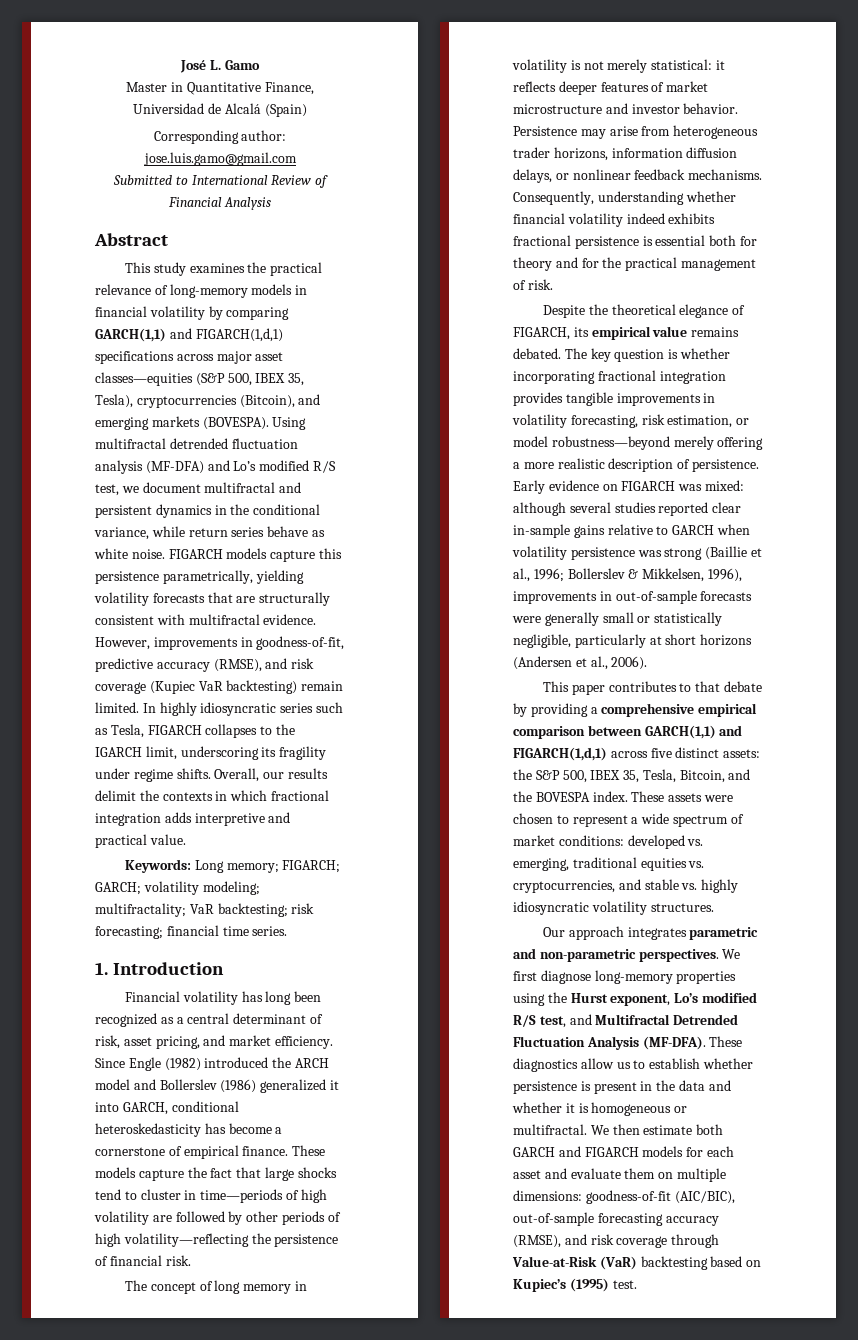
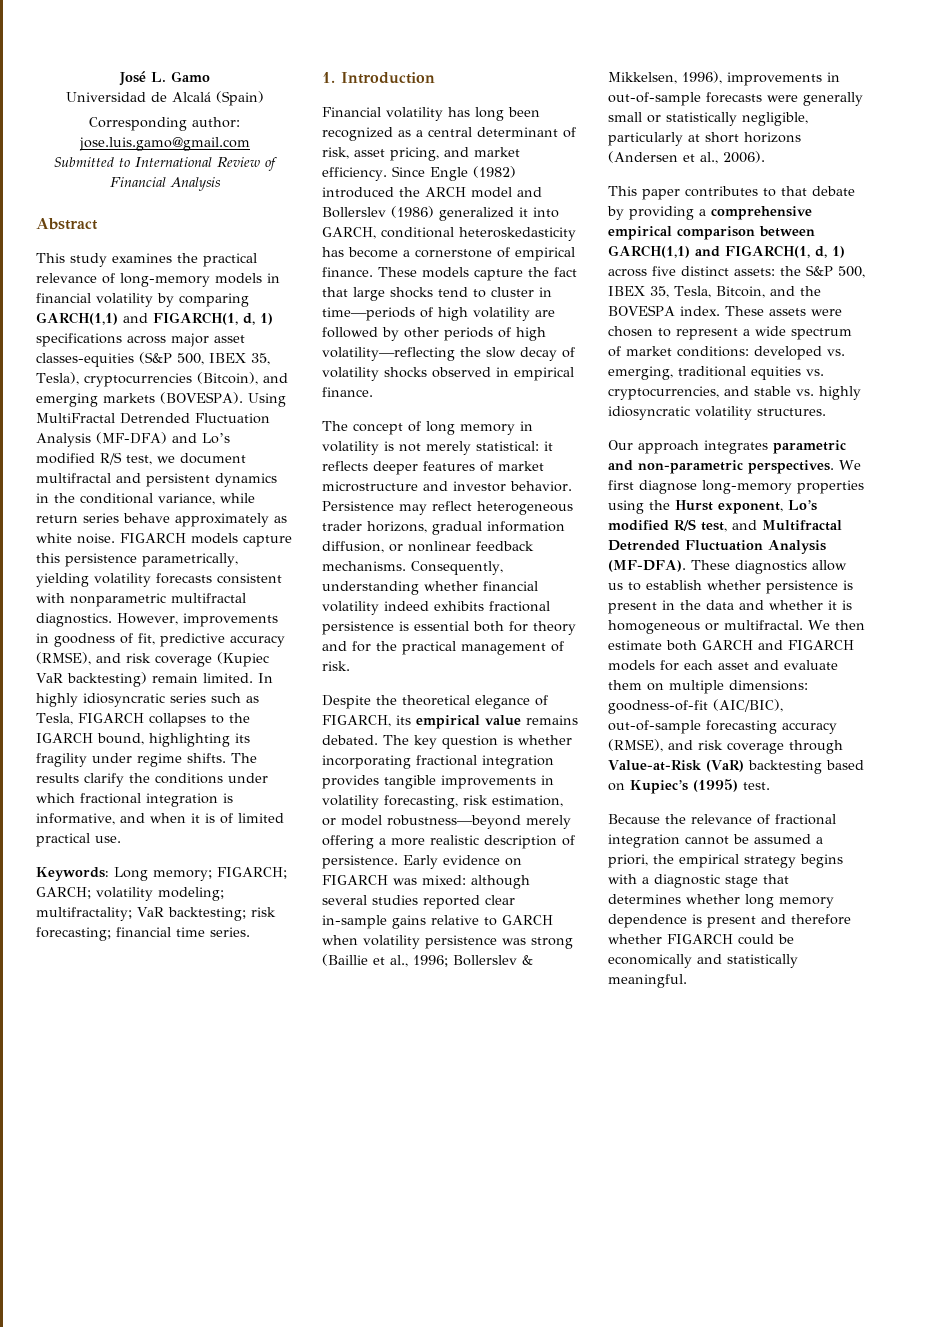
- Master in Quantitative Finance, Universidad de Alcalá (Spain)
+ Universidad de Alcalá (Spain)
- This study examines the practical relevance of long-memory models in financial volatility by comparing GARCH(1,1) and FIGARCH(1,d,1) specifications across major asset classes—equities (S&P 500, IBEX 35, Tesla), cryptocurrencies (Bitcoin), and emerging markets (BOVESPA).
+ This study examines the practical relevance of long-memory models in financial volatility by comparing GARCH(1,1) and FIGARCH(1, d, 1) specifications across major asset classes-equities (S&P 500, IBEX 35, Tesla), cryptocurrencies (Bitcoin), and emerging markets (BOVESPA).
- Using multifractal detrended fluctuation analysis (MF-DFA) and Lo’s modified R/S test, we document multifractal and persistent dynamics in the conditional variance, while return series behave as white noise.
+ Using MultiFractal Detrended Fluctuation Analysis (MF-DFA) and Lo’s modified R/S test, we document multifractal and persistent dynamics in the conditional variance, while return series behave approximately as white noise.
- FIGARCH models capture this persistence parametrically, yielding volatility forecasts that are structurally consistent with multifractal evidence. However, improvements in goodness-of-fit, predictive accuracy (RMSE), and risk coverage (Kupiec VaR backtesting) remain limited.
+ FIGARCH models capture this persistence parametrically, yielding volatility forecasts consistent with nonparametric multifractal diagnostics. However, improvements in goodness of fit, predictive accuracy (RMSE), and risk coverage (Kupiec VaR backtesting) remain limited.
- In highly idiosyncratic series such as Tesla, FIGARCH collapses to the IGARCH limit, underscoring its fragility under regime shifts.
+ In highly idiosyncratic series such as Tesla, FIGARCH collapses to the IGARCH bound, highlighting its fragility under regime shifts.
- Overall, our results delimit the contexts in which fractional integration adds interpretive and practical value.
+ The results clarify the conditions under which fractional integration is informative, and when it is of limited practical use.
- These models capture the fact that large shocks tend to cluster in time—periods of high volatility are followed by other periods of high volatility—reflecting the persistence of financial risk.
+ These models capture the fact that large shocks tend to cluster in time—periods of high volatility are followed by other periods of high volatility—reflecting the slow decay of volatility shocks observed in empirical finance.
- Persistence may arise from heterogeneous trader horizons, information diffusion delays, or nonlinear feedback mechanisms.
+ Persistence may reflect heterogeneous trader horizons, gradual information diffusion, or nonlinear feedback mechanisms.
- This paper contributes to that debate by providing a comprehensive empirical comparison between GARCH(1,1) and FIGARCH(1,d,1) across five distinct assets: the S&P 500, IBEX 35, Tesla, Bitcoin, and the BOVESPA index.
+ This paper contributes to that debate by providing a comprehensive empirical comparison between GARCH(1,1) and FIGARCH(1, d, 1) across five distinct assets: the S&P 500, IBEX 35, Tesla, Bitcoin, and the BOVESPA index.
+ Because the relevance of fractional integration cannot be assumed a priori, the empirical strategy begins with a diagnostic stage that determines whether long memory dependence is present and therefore whether FIGARCH could be economically and statistically meaningful.

